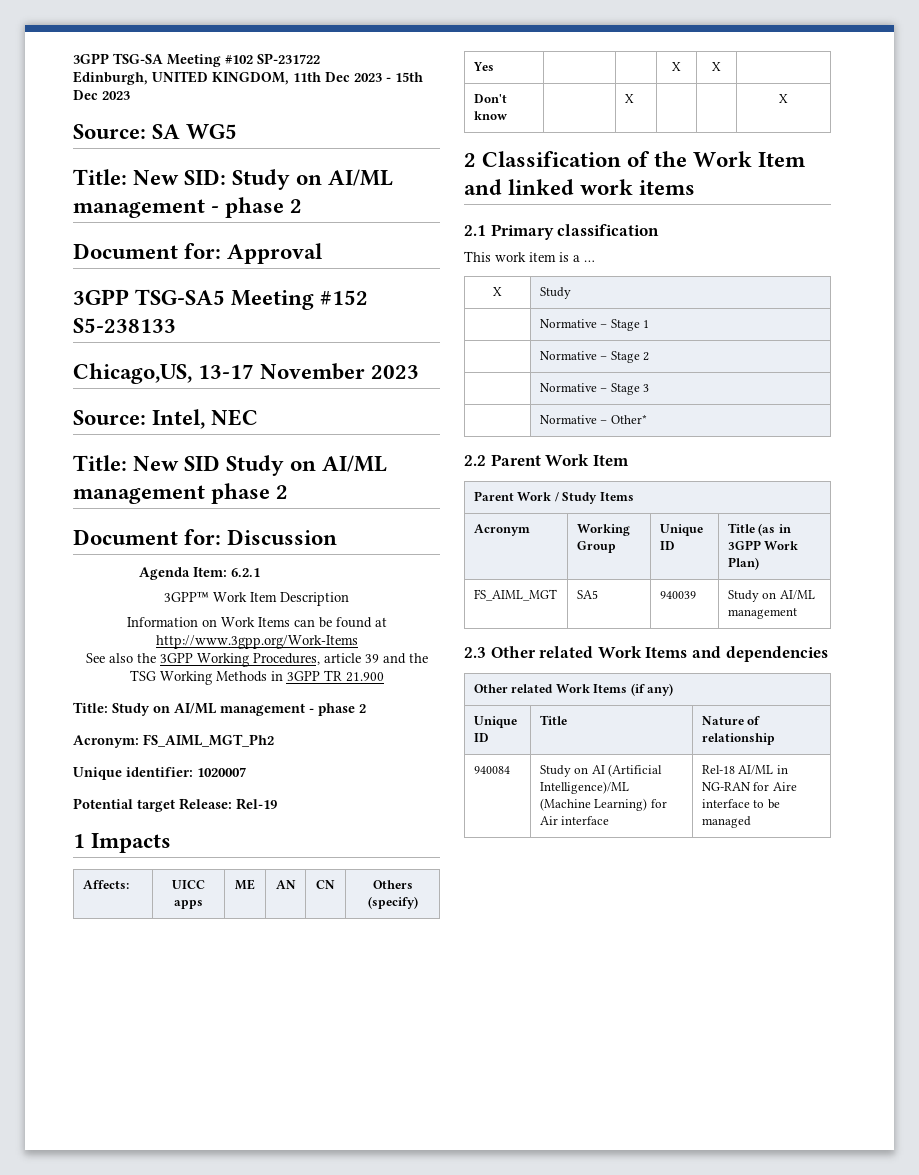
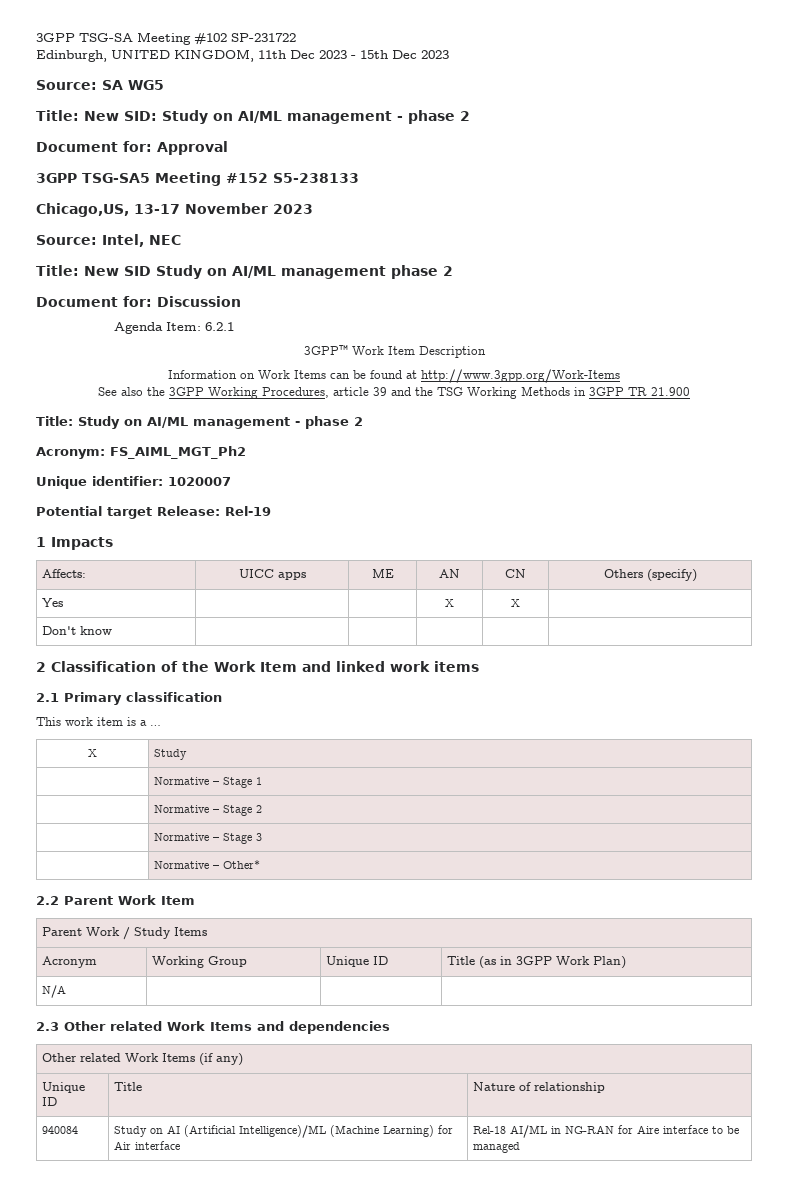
- Don't know | | X | | | X
+ Don't know | | | | |
- FS_AIML_MGT | SA5 | 940039 | Study on AI/ML management
+ N/A | | |

